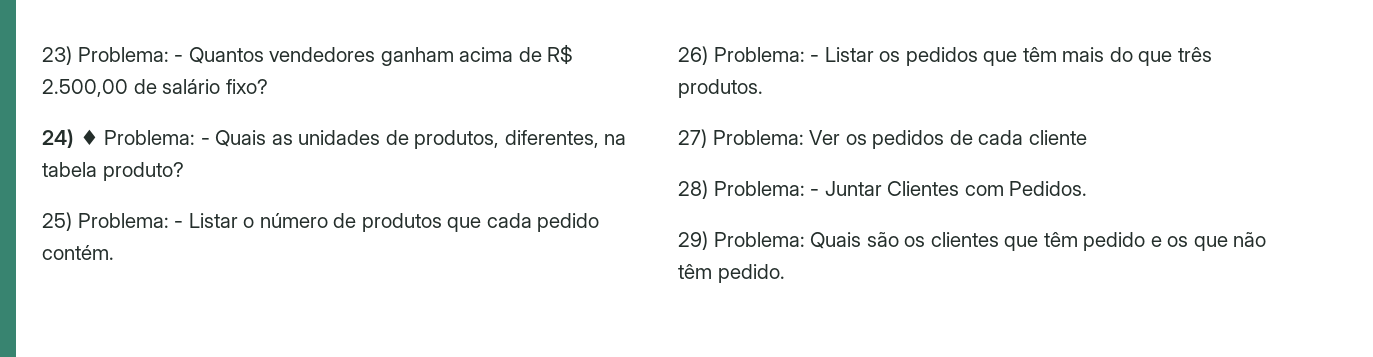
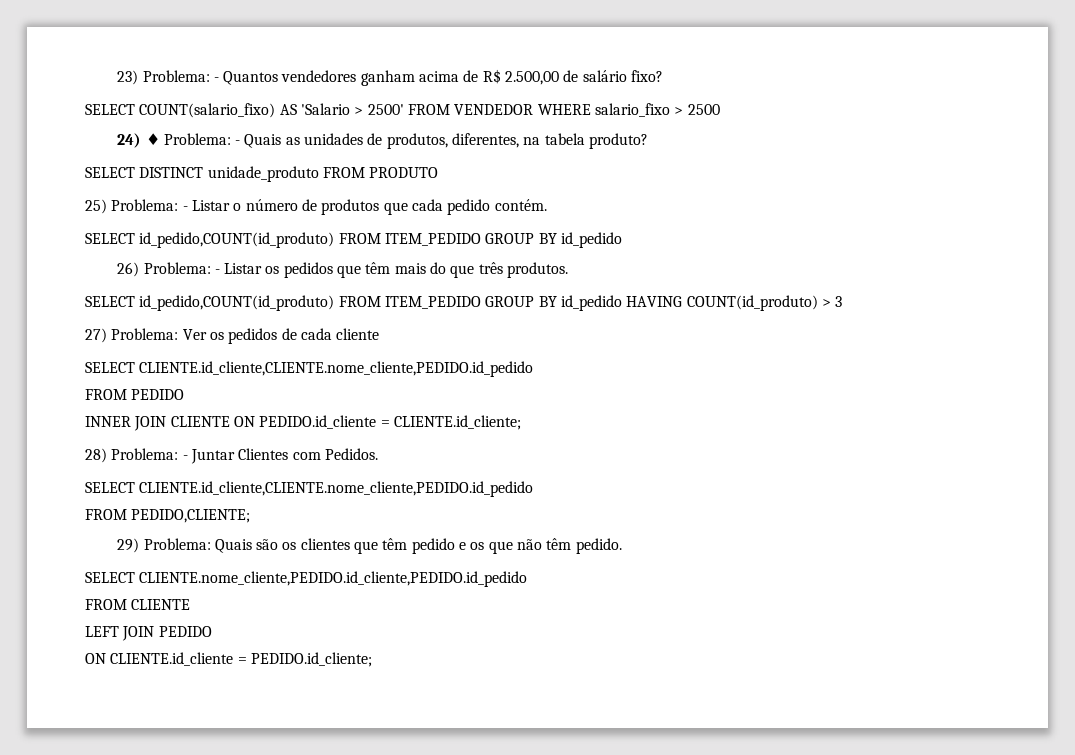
+ SELECT COUNT(salario_fixo) AS 'Salario > 2500' FROM VENDEDOR WHERE salario_fixo > 2500
+ SELECT DISTINCT unidade_produto FROM PRODUTO
  25) Problema: - Listar o número de produtos que cada pedido contém.
+ SELECT id_pedido,COUNT(id_produto) FROM ITEM_PEDIDO GROUP BY id_pedido
+ SELECT id_pedido,COUNT(id_produto) FROM ITEM_PEDIDO GROUP BY id_pedido HAVING COUNT(id_produto) > 3
  27) Problema: Ver os pedidos de cada cliente
+ SELECT CLIENTE.id_cliente,CLIENTE.nome_cliente,PEDIDO.id_pedido
+ FROM PEDIDO
+ INNER JOIN CLIENTE ON PEDIDO.id_cliente = CLIENTE.id_cliente;
  28) Problema: - Juntar Clientes com Pedidos.
+ SELECT CLIENTE.id_cliente,CLIENTE.nome_cliente,PEDIDO.id_pedido
+ FROM PEDIDO,CLIENTE;
+ SELECT CLIENTE.nome_cliente,PEDIDO.id_cliente,PEDIDO.id_pedido
+ FROM CLIENTE
+ LEFT JOIN PEDIDO
+ ON CLIENTE.id_cliente = PEDIDO.id_cliente;

